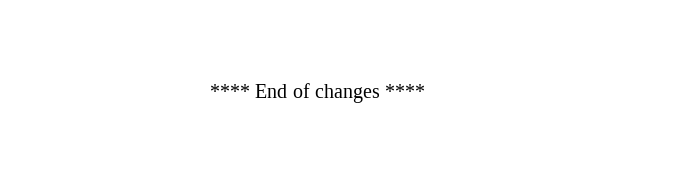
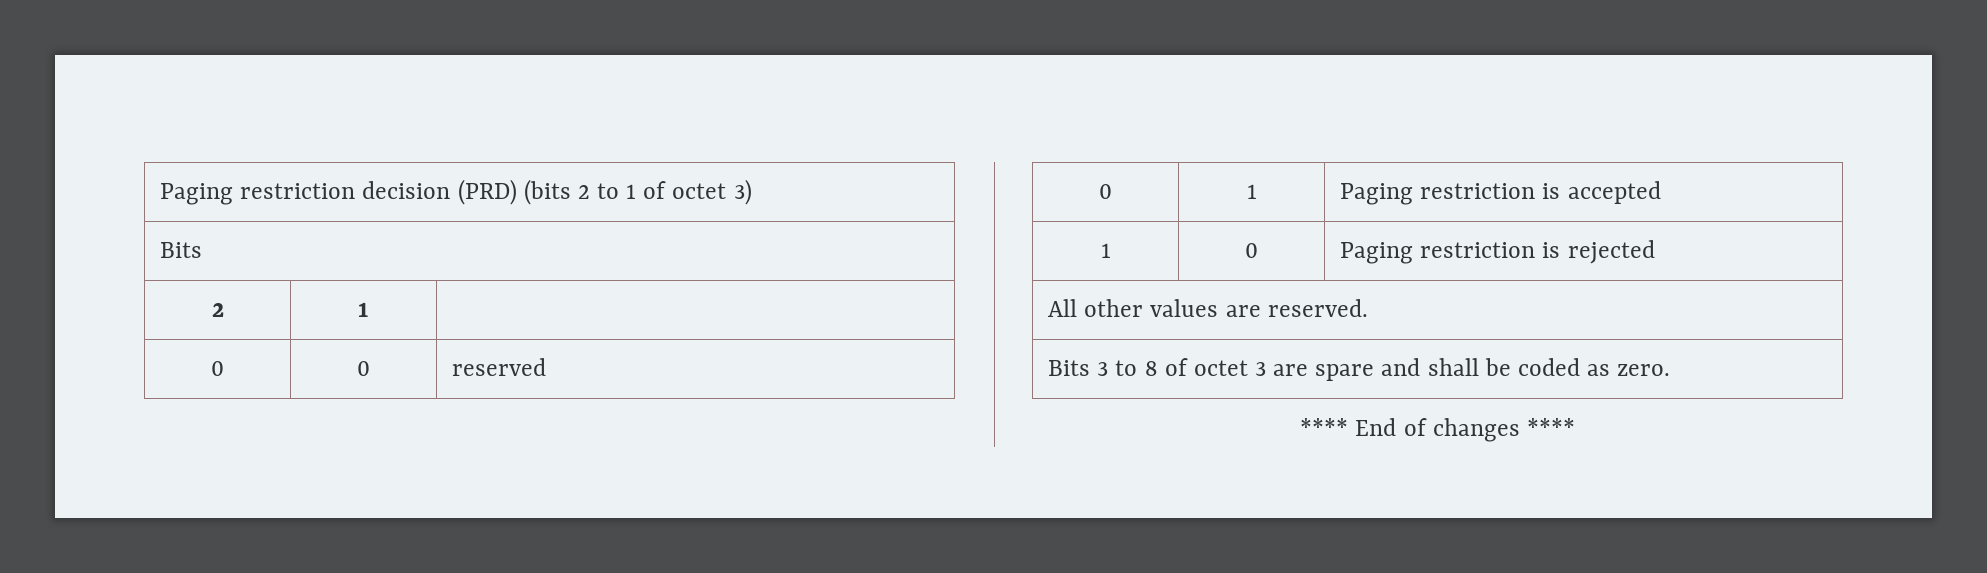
+ Paging restriction decision (PRD) (bits 2 to 1 of octet 3)
+ Bits
+ 2 | 1 |
+ 0 | 0 | reserved
+ 0 | 1 | Paging restriction is accepted
+ 1 | 0 | Paging restriction is rejected
+ All other values are reserved.
+ Bits 3 to 8 of octet 3 are spare and shall be coded as zero.

